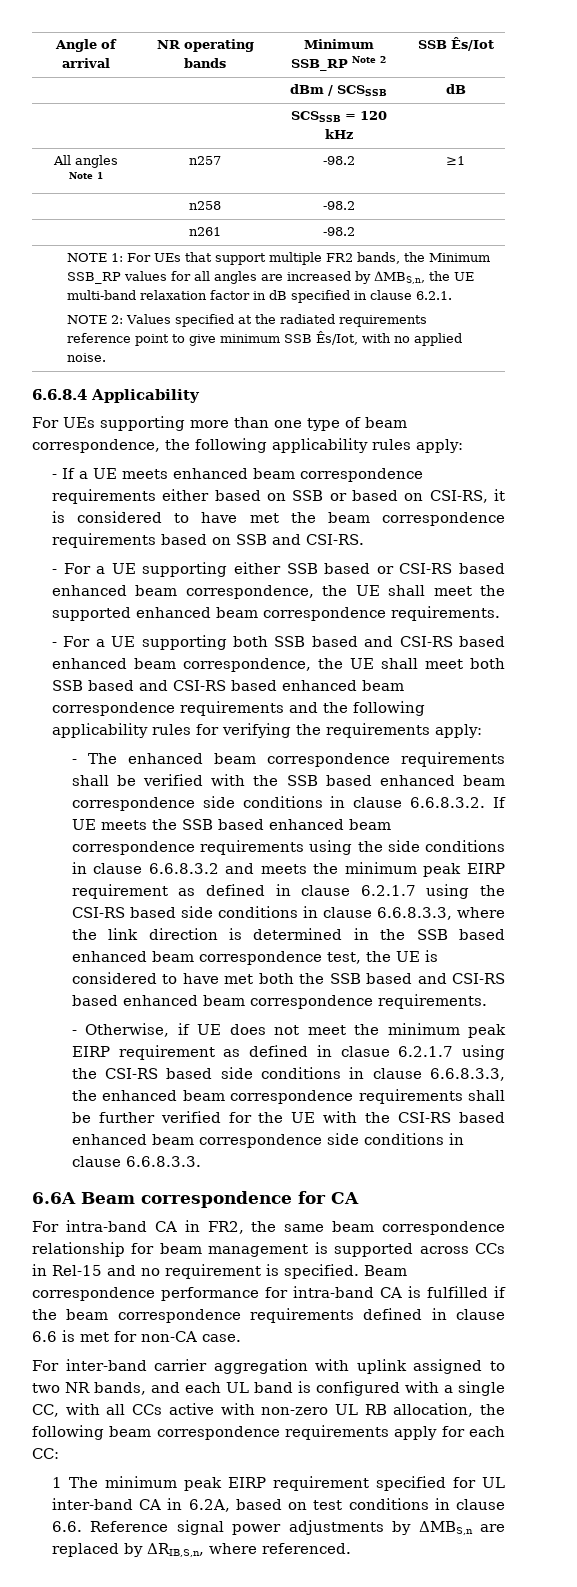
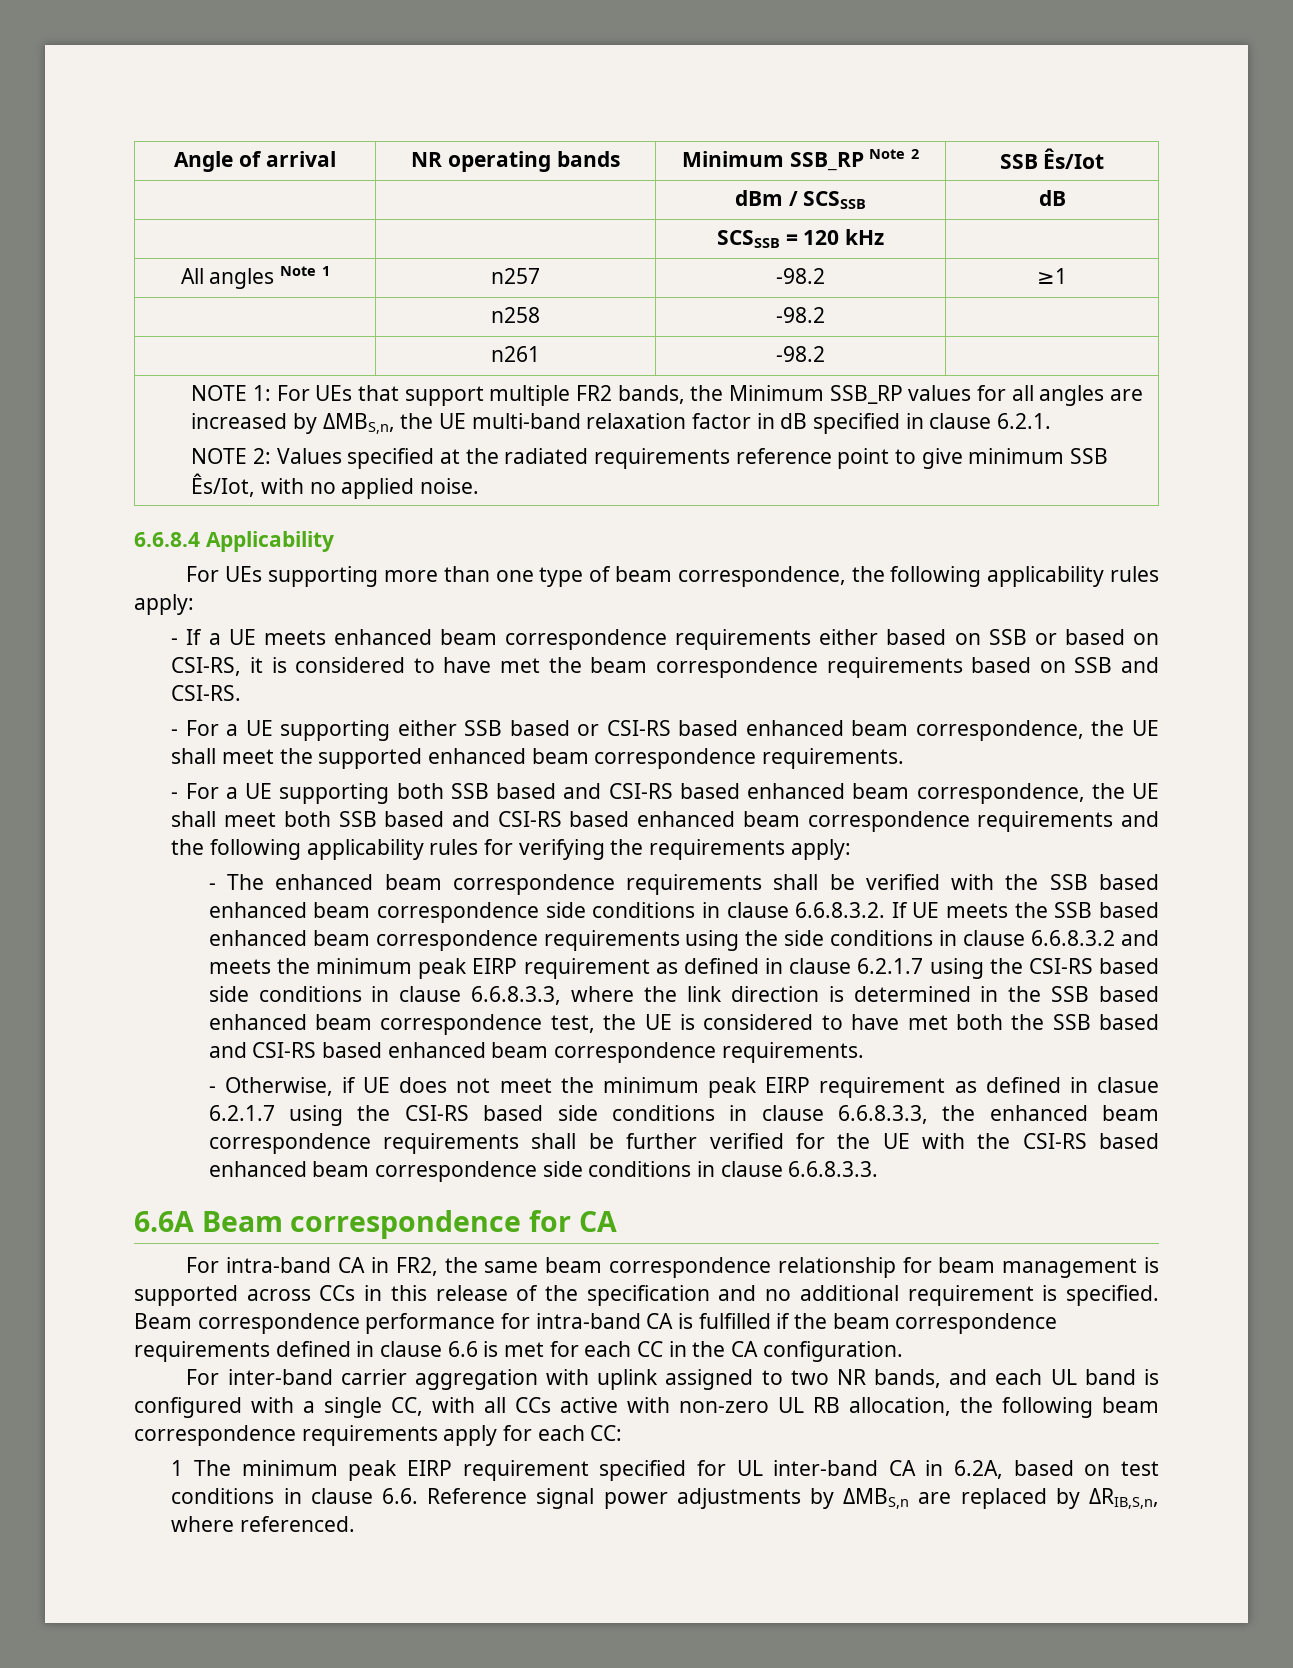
- For intra-band CA in FR2, the same beam correspondence relationship for beam management is supported across CCs in Rel-15 and no requirement is specified.
+ For intra-band CA in FR2, the same beam correspondence relationship for beam management is supported across CCs in this release of the specification and no additional requirement is specified.
- Beam correspondence performance for intra-band CA is fulfilled if the beam correspondence requirements defined in clause 6.6 is met for non-CA case.
+ Beam correspondence performance for intra-band CA is fulfilled if the beam correspondence requirements defined in clause 6.6 is met for each CC in the CA configuration.

